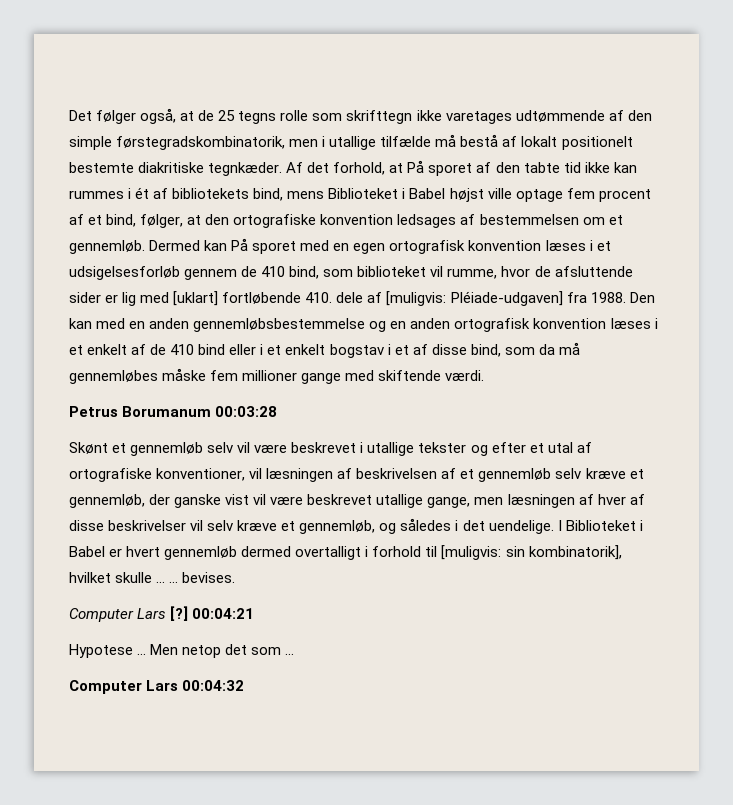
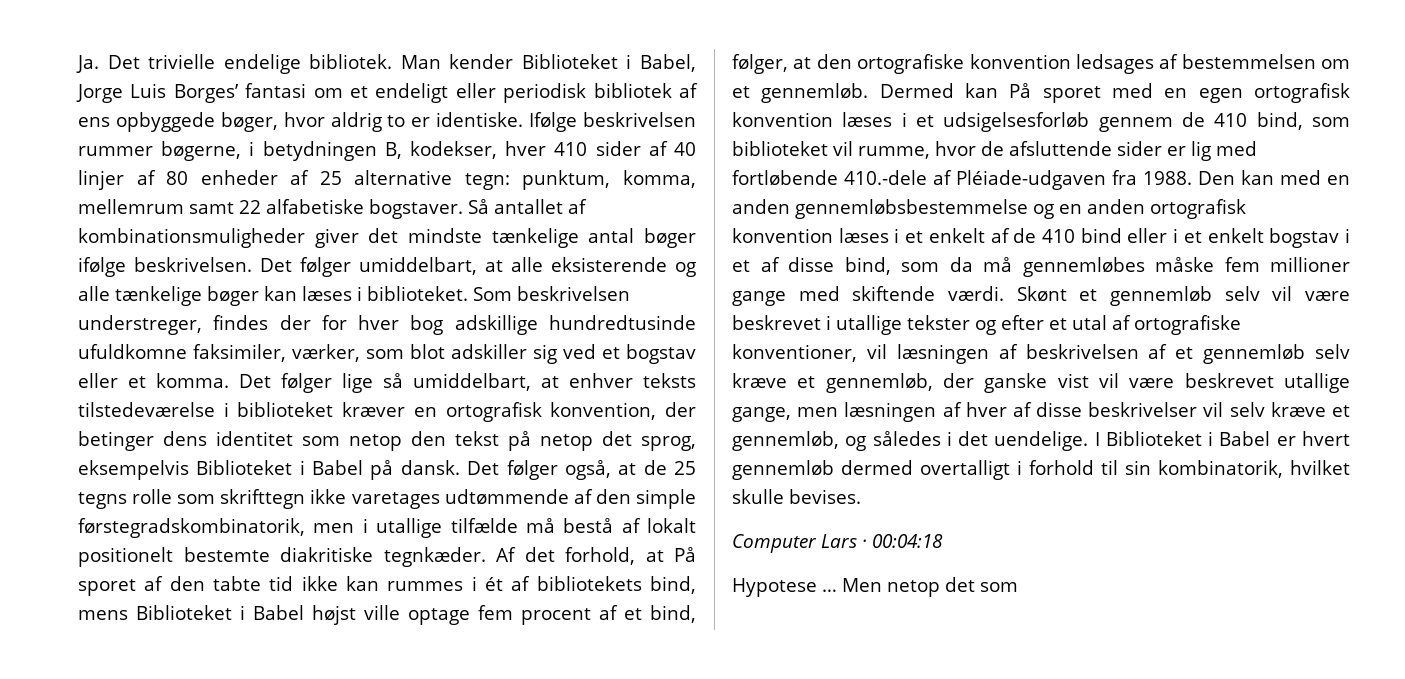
+ Ja. Det trivielle endelige bibliotek. Man kender Biblioteket i Babel, Jorge Luis Borges’ fantasi om et endeligt eller periodisk bibliotek af ens opbyggede bøger, hvor aldrig to er identiske. Ifølge beskrivelsen rummer bøgerne, i betydningen B, kodekser, hver 410 sider af 40 linjer af 80 enheder af 25 alternative tegn: punktum, komma, mellemrum samt 22 alfabetiske bogstaver. Så antallet af kombinationsmuligheder giver det mindste tænkelige antal bøger ifølge beskrivelsen. Det følger umiddelbart, at alle eksisterende og alle tænkelige bøger kan læses i biblioteket. Som beskrivelsen understreger, findes der for hver bog adskillige hundredtusinde ufuldkomne faksimiler, værker, som blot adskiller sig ved et bogstav eller et komma. Det følger lige så umiddelbart, at enhver teksts tilstedeværelse i biblioteket kræver en ortografisk konvention, der betinger dens identitet som netop den tekst på netop det sprog, eksempelvis Biblioteket i Babel på dansk.
- Dermed kan På sporet med en egen ortografisk konvention læses i et udsigelsesforløb gennem de 410 bind, som biblioteket vil rumme, hvor de afsluttende sider er lig med [uklart] fortløbende 410. dele af [muligvis: Pléiade-udgaven] fra 1988.
+ Dermed kan På sporet med en egen ortografisk konvention læses i et udsigelsesforløb gennem de 410 bind, som biblioteket vil rumme, hvor de afsluttende sider er lig med fortløbende 410.-dele af Pléiade-udgaven fra 1988.
- Den kan med en anden gennemløbsbestemmelse og en anden ortografisk konvention læses i et enkelt af de 410 bind eller i et enkelt bogstav i et af disse bind, som da må gennemløbes måske fem millioner gange med skiftende værdi.
- Petrus Borumanum 00:03:28
- Skønt et gennemløb selv vil være beskrevet i utallige tekster og efter et utal af ortografiske konventioner, vil læsningen af beskrivelsen af et gennemløb selv kræve et gennemløb, der ganske vist vil være beskrevet utallige gange, men læsningen af hver af disse beskrivelser vil selv kræve et gennemløb, og således i det uendelige.
+ Den kan med en anden gennemløbsbestemmelse og en anden ortografisk konvention læses i et enkelt af de 410 bind eller i et enkelt bogstav i et af disse bind, som da må gennemløbes måske fem millioner gange med skiftende værdi. Skønt et gennemløb selv vil være beskrevet i utallige tekster og efter et utal af ortografiske konventioner, vil læsningen af beskrivelsen af et gennemløb selv kræve et gennemløb, der ganske vist vil være beskrevet utallige gange, men læsningen af hver af disse beskrivelser vil selv kræve et gennemløb, og således i det uendelige.
- I Biblioteket i Babel er hvert gennemløb dermed overtalligt i forhold til [muligvis: sin kombinatorik], hvilket skulle … … bevises.
+ I Biblioteket i Babel er hvert gennemløb dermed overtalligt i forhold til sin kombinatorik, hvilket skulle bevises.
- Computer Lars [?] 00:04:21
+ Computer Lars · 00:04:18
- Men netop det som …
- Computer Lars 00:04:32
+ Men netop det som

